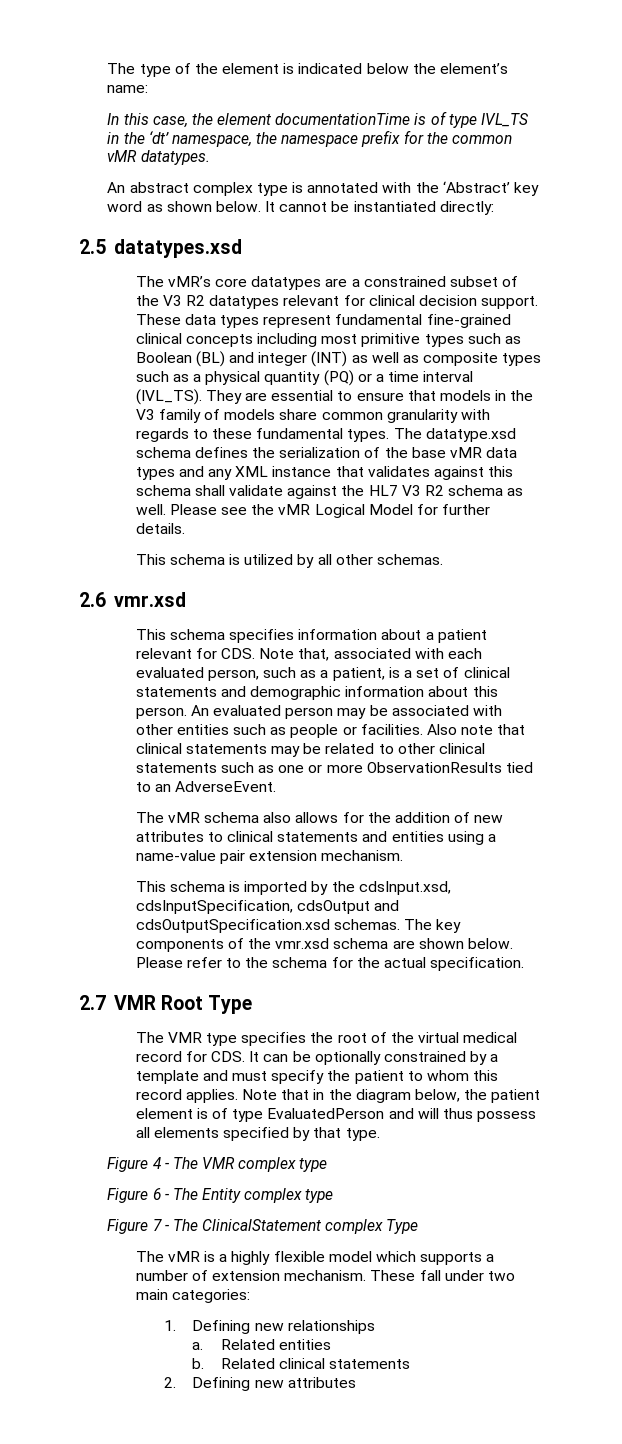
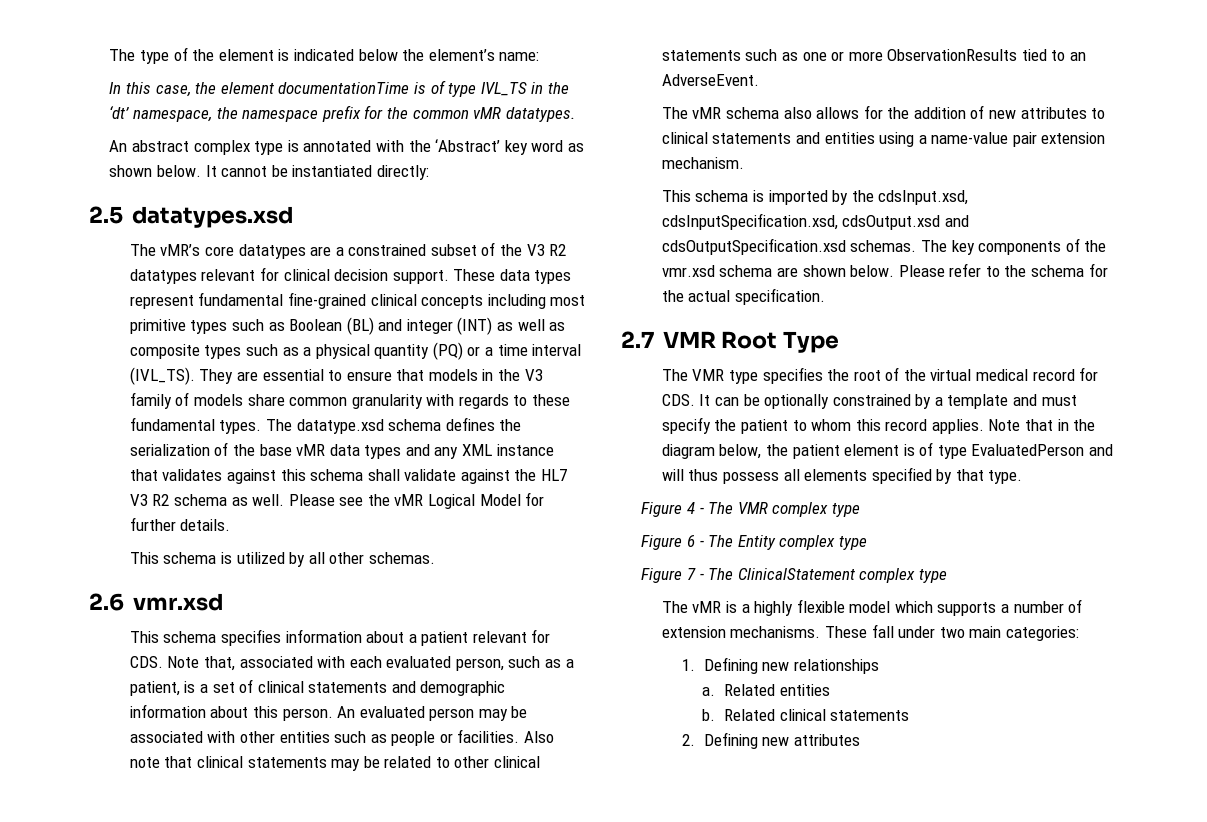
- This schema is imported by the cdsInput.xsd, cdsInputSpecification, cdsOutput and cdsOutputSpecification.xsd schemas.
+ This schema is imported by the cdsInput.xsd, cdsInputSpecification.xsd, cdsOutput.xsd and cdsOutputSpecification.xsd schemas.
- Figure 7 - The ClinicalStatement complex Type
+ Figure 7 - The ClinicalStatement complex type
- The vMR is a highly flexible model which supports a number of extension mechanism.
+ The vMR is a highly flexible model which supports a number of extension mechanisms.

